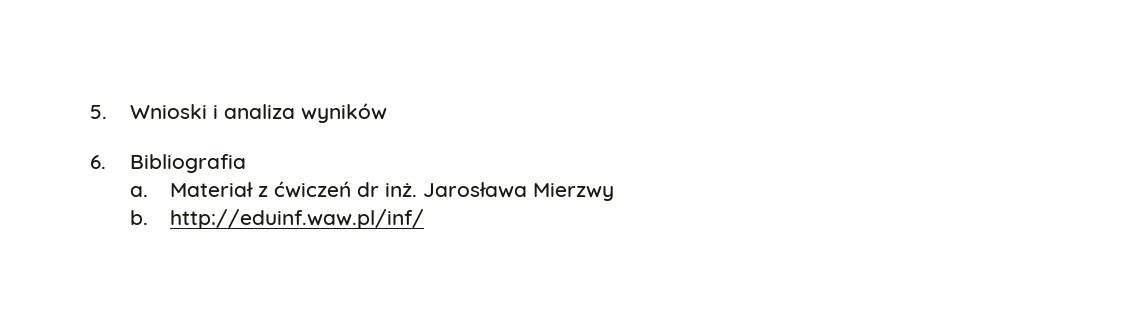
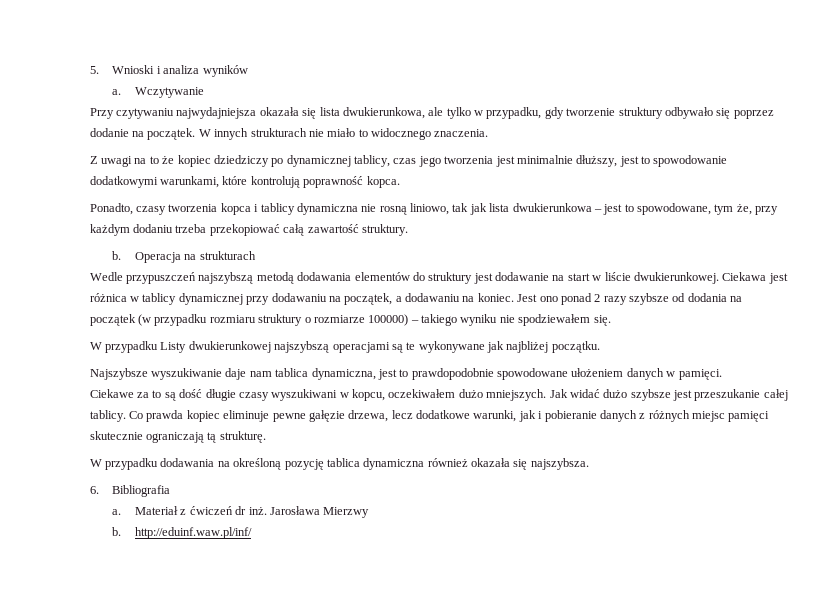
+ a. Wczytywanie
+ Przy czytywaniu najwydajniejsza okazała się lista dwukierunkowa, ale tylko w przypadku, gdy tworzenie struktury odbywało się poprzez dodanie na początek. W innych strukturach nie miało to widocznego znaczenia.
+ Z uwagi na to że kopiec dziedziczy po dynamicznej tablicy, czas jego tworzenia jest minimalnie dłuższy, jest to spowodowanie dodatkowymi warunkami, które kontrolują poprawność kopca.
+ Ponadto, czasy tworzenia kopca i tablicy dynamiczna nie rosną liniowo, tak jak lista dwukierunkowa – jest to spowodowane, tym że, przy każdym dodaniu trzeba przekopiować całą zawartość struktury.
+ b. Operacja na strukturach
+ Wedle przypuszczeń najszybszą metodą dodawania elementów do struktury jest dodawanie na start w liście dwukierunkowej. Ciekawa jest różnica w tablicy dynamicznej przy dodawaniu na początek, a dodawaniu na koniec. Jest ono ponad 2 razy szybsze od dodania na początek (w przypadku rozmiaru struktury o rozmiarze 100000) – takiego wyniku nie spodziewałem się.
+ W przypadku Listy dwukierunkowej najszybszą operacjami są te wykonywane jak najbliżej początku.
+ Najszybsze wyszukiwanie daje nam tablica dynamiczna, jest to prawdopodobnie spowodowane ułożeniem danych w pamięci.
+ Ciekawe za to są dość długie czasy wyszukiwani w kopcu, oczekiwałem dużo mniejszych. Jak widać dużo szybsze jest przeszukanie całej tablicy. Co prawda kopiec eliminuje pewne gałęzie drzewa, lecz dodatkowe warunki, jak i pobieranie danych z różnych miejsc pamięci skutecznie ograniczają tą strukturę.
+ W przypadku dodawania na określoną pozycję tablica dynamiczna również okazała się najszybsza.

